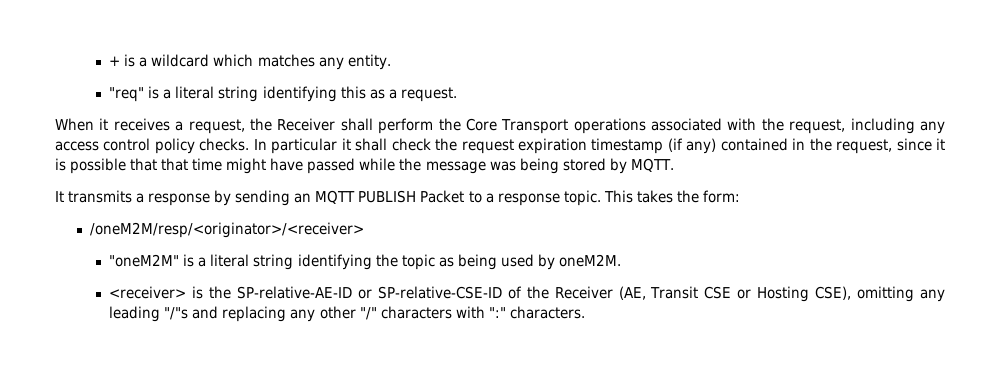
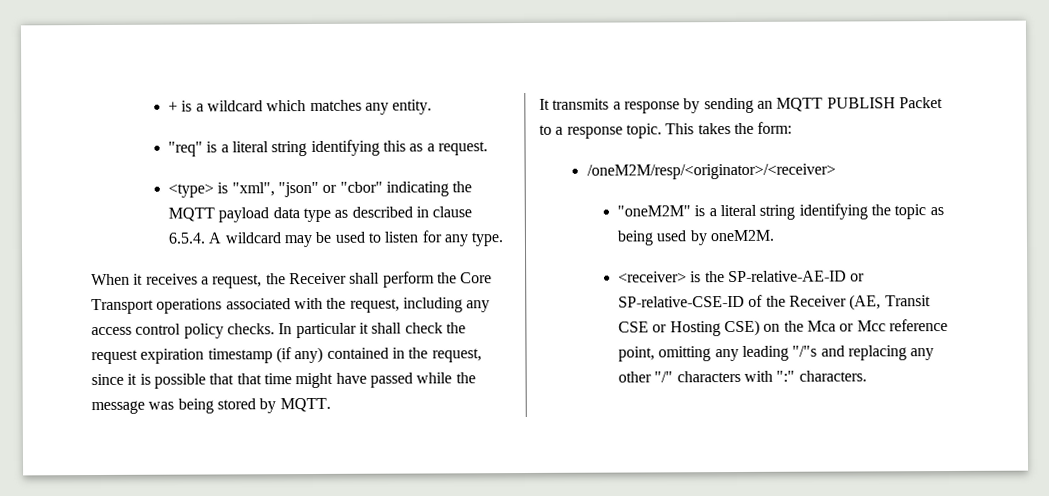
+ <type> is "xml", "json" or "cbor" indicating the MQTT payload data type as described in clause 6.5.4. A wildcard may be used to listen for any type.
- <receiver> is the SP-relative-AE-ID or SP-relative-CSE-ID of the Receiver (AE, Transit CSE or Hosting CSE), omitting any leading "/"s and replacing any other "/" characters with ":" characters.
+ <receiver> is the SP-relative-AE-ID or SP-relative-CSE-ID of the Receiver (AE, Transit CSE or Hosting CSE) on the Mca or Mcc reference point, omitting any leading "/"s and replacing any other "/" characters with ":" characters.

